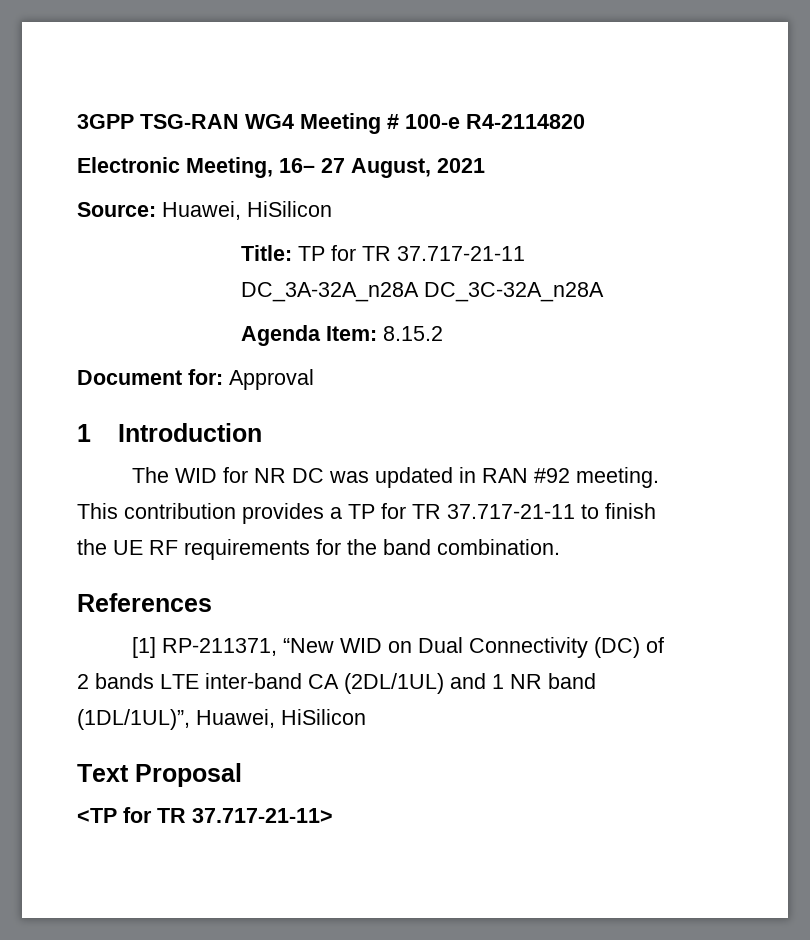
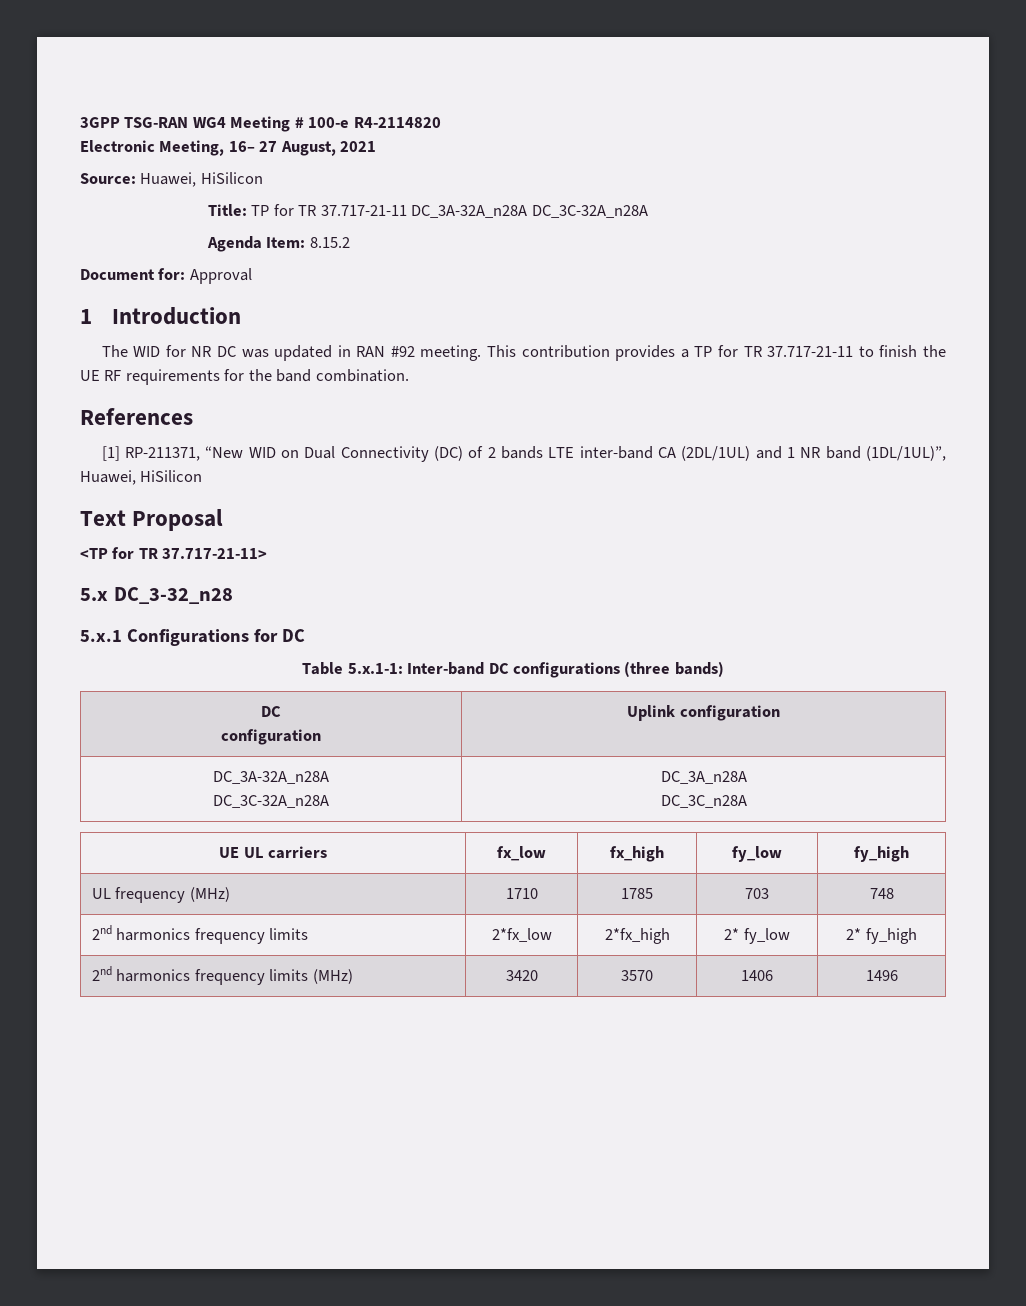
+ 5.x DC_3-32_n28
+ 5.x.1 Configurations for DC
+ Table 5.x.1-1: Inter-band DC configurations (three bands)
+ DC
+ configuration | Uplink configuration
+ DC_3A-32A_n28A
+ DC_3C-32A_n28A | DC_3A_n28A
+ DC_3C_n28A
+ UE UL carriers | fx_low | fx_high | fy_low | fy_high
+ UL frequency (MHz) | 1710 | 1785 | 703 | 748
+ 2nd harmonics frequency limits | 2*fx_low | 2*fx_high | 2* fy_low | 2* fy_high
+ 2nd harmonics frequency limits (MHz) | 3420 | 3570 | 1406 | 1496

